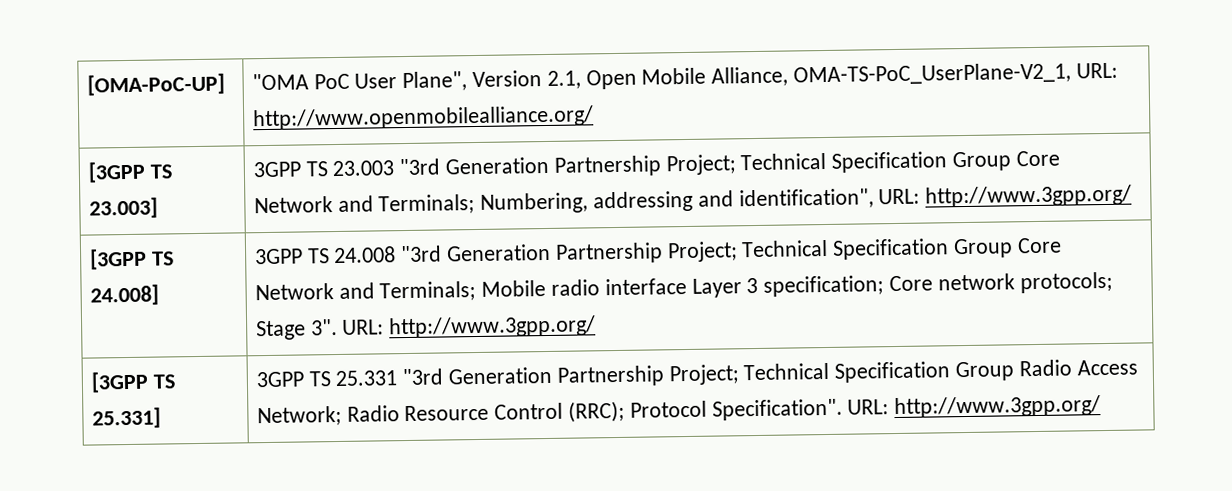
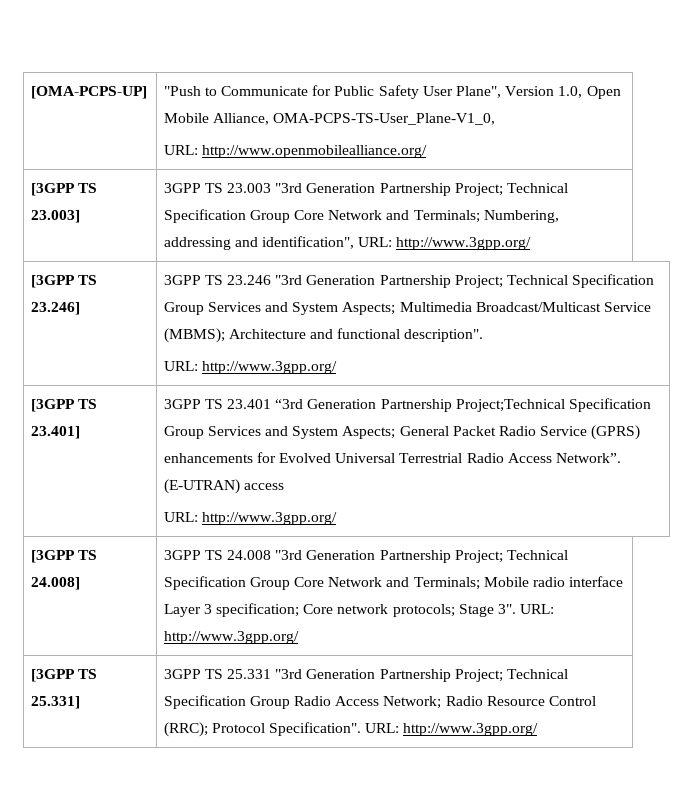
- [OMA-PoC-UP] | "OMA PoC User Plane", Version 2.1, Open Mobile Alliance, OMA-TS-PoC_UserPlane-V2_1, URL: http://www.openmobilealliance.org/
+ [OMA-PCPS-UP] | "Push to Communicate for Public Safety User Plane", Version 1.0, Open Mobile Alliance, OMA-PCPS-TS-User_Plane-V1_0,
+ URL: http://www.openmobilealliance.org/
+ [3GPP TS 23.246] | 3GPP TS 23.246 "3rd Generation Partnership Project; Technical Specification Group Services and System Aspects; Multimedia Broadcast/Multicast Service (MBMS); Architecture and functional description".
+ URL: http://www.3gpp.org/
+ [3GPP TS 23.401] | 3GPP TS 23.401 “3rd Generation Partnership Project;Technical Specification Group Services and System Aspects; General Packet Radio Service (GPRS) enhancements for Evolved Universal Terrestrial Radio Access Network”. (E-UTRAN) access
+ URL: http://www.3gpp.org/

